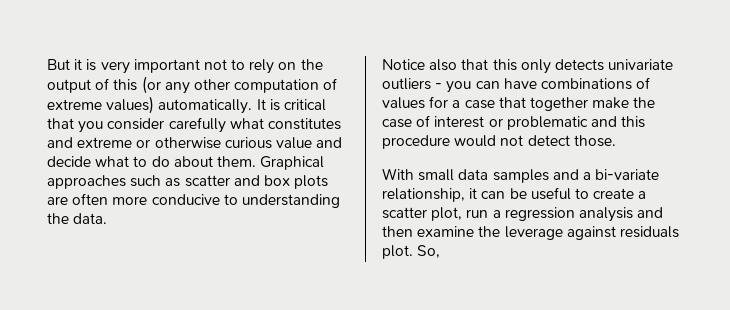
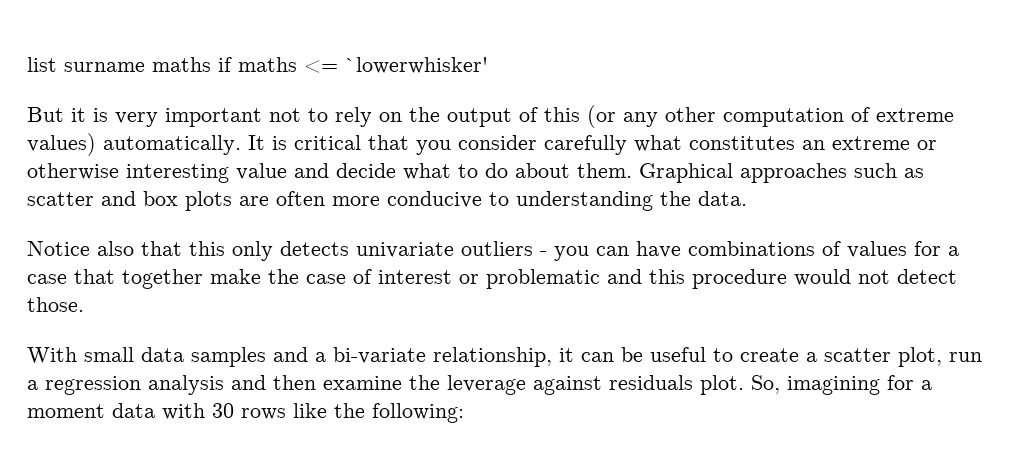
+ list surname maths if maths <= `lowerwhisker'
- It is critical that you consider carefully what constitutes and extreme or otherwise curious value and decide what to do about them.
+ It is critical that you consider carefully what constitutes an extreme or otherwise interesting value and decide what to do about them.
- So,
+ So, imagining for a moment data with 30 rows like the following:

